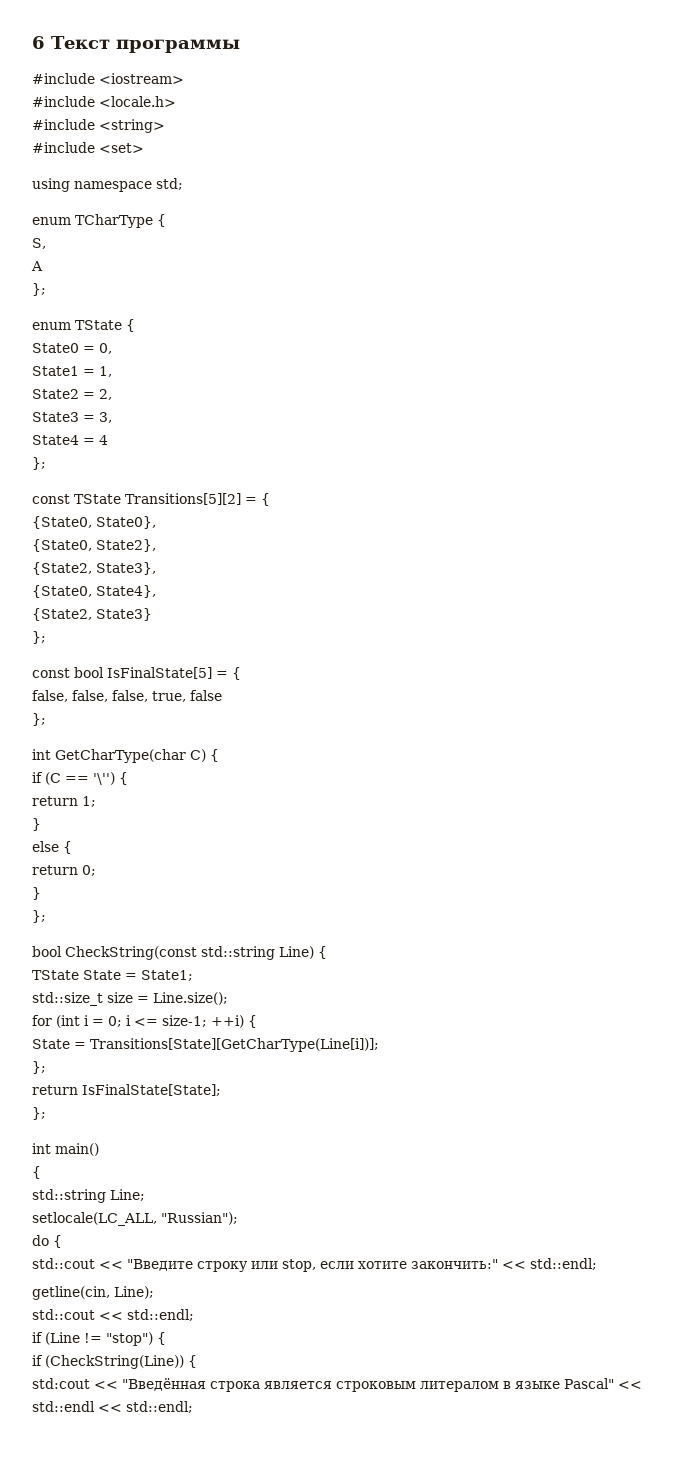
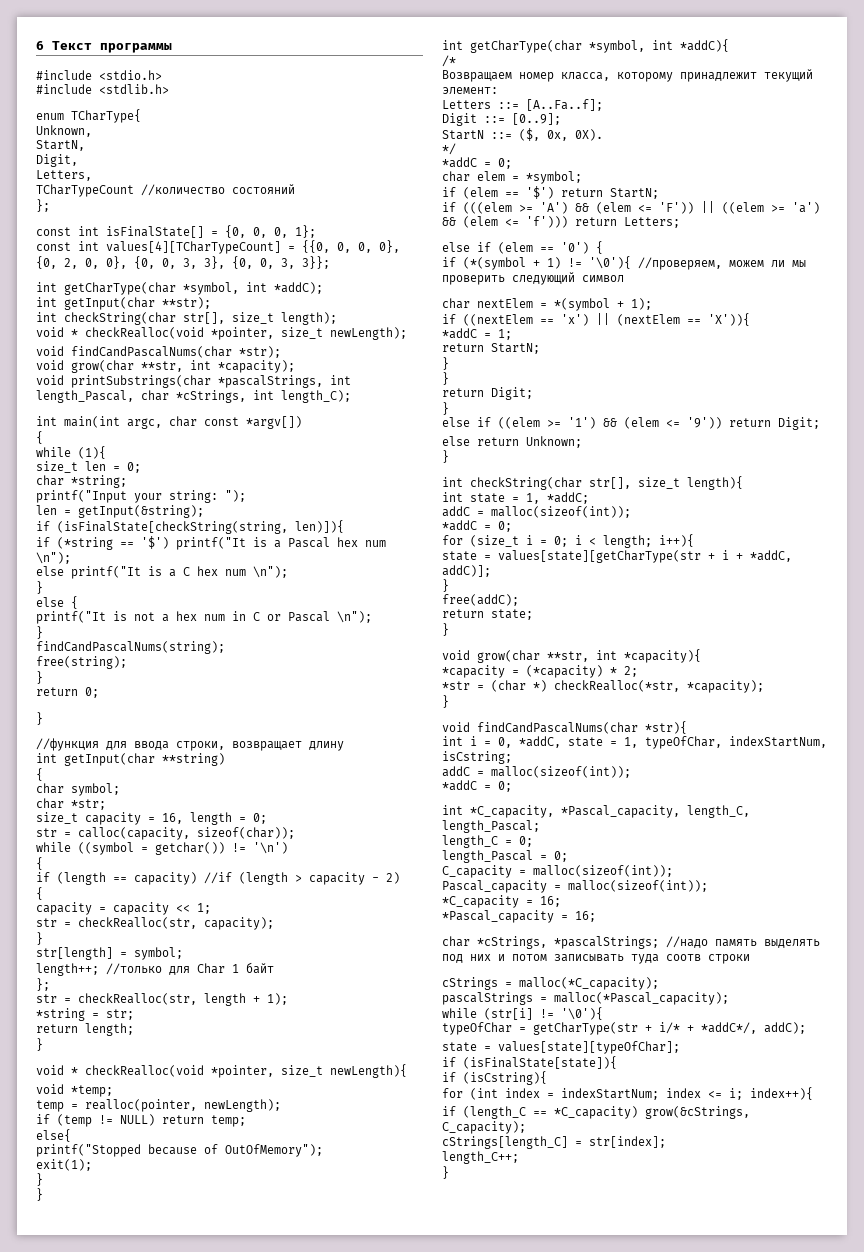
- #include <iostream>
- #include <locale.h>
- #include <string>
- #include <set>
- using namespace std;
- enum TCharType {
- S,
- A
+ #include <stdio.h>
+ #include <stdlib.h>
+ enum TCharType{
+ Unknown,
+ StartN,
+ Digit,
+ Letters,
+ TCharTypeCount //количество состояний
  };
- enum TState {
- State0 = 0,
- State1 = 1,
- State2 = 2,
- State3 = 3,
- State4 = 4
- };
- const TState Transitions[5][2] = {
- {State0, State0},
- {State0, State2},
- {State2, State3},
- {State0, State4},
- {State2, State3}
- };
- const bool IsFinalState[5] = {
- false, false, false, true, false
- };
- int GetCharType(char C) {
- if (C == '\'') {
- return 1;
+ const int isFinalState[] = {0, 0, 0, 1};
+ const int values[4][TCharTypeCount] = {{0, 0, 0, 0}, {0, 2, 0, 0}, {0, 0, 3, 3}, {0, 0, 3, 3}};
+ int getCharType(char *symbol, int *addC);
+ int getInput(char **str);
+ int checkString(char str[], size_t length);
+ void * checkRealloc(void *pointer, size_t newLength);
+ void findCandPascalNums(char *str);
+ void grow(char **str, int *capacity);
+ void printSubstrings(char *pascalStrings, int length_Pascal, char *cStrings, int length_C);
+ int main(int argc, char const *argv[])
+ {
+ while (1){
+ size_t len = 0;
+ char *string;
+ printf("Input your string: ");
+ len = getInput(&string);
+ if (isFinalState[checkString(string, len)]){
+ if (*string == '$') printf("It is a Pascal hex num \n");
+ else printf("It is a C hex num \n");
  }
  else {
+ printf("It is not a hex num in C or Pascal \n");
+ }
+ findCandPascalNums(string);
+ free(string);
+ }
  return 0;
  }
+ //функция для ввода строки, возвращает длину
+ int getInput(char **string)
+ {
+ char symbol;
+ char *str;
+ size_t capacity = 16, length = 0;
+ str = calloc(capacity, sizeof(char));
+ while ((symbol = getchar()) != '\n')
+ {
+ if (length == capacity) //if (length > capacity - 2)
+ {
+ capacity = capacity << 1;
+ str = checkRealloc(str, capacity);
+ }
+ str[length] = symbol;
+ length++; //только для Char 1 байт
  };
- bool CheckString(const std::string Line) {
- TState State = State1;
- std::size_t size = Line.size();
- for (int i = 0; i <= size-1; ++i) {
- State = Transitions[State][GetCharType(Line[i])];
- };
- return IsFinalState[State];
- };
- int main()
- {
- std::string Line;
- setlocale(LC_ALL, "Russian");
- do {
- std::cout << "Введите строку или stop, если хотите закончить:" << std::endl;
- getline(cin, Line);
- std::cout << std::endl;
- if (Line != "stop") {
- if (CheckString(Line)) {
- std:cout << "Введённая строка является строковым литералом в языке Pascal" << std::endl << std::endl;
+ str = checkRealloc(str, length + 1);
+ *string = str;
+ return length;
+ }
+ void * checkRealloc(void *pointer, size_t newLength){
+ void *temp;
+ temp = realloc(pointer, newLength);
+ if (temp != NULL) return temp;
+ else{
+ printf("Stopped because of OutOfMemory");
+ exit(1);
+ }
+ }
+ int getCharType(char *symbol, int *addC){
+ /*
+ Возвращаем номер класса, которому принадлежит текущий элемент:
+ Letters ::= [A..Fa..f];
+ Digit ::= [0..9];
+ StartN ::= ($, 0x, 0X).
+ */
+ *addC = 0;
+ char elem = *symbol;
+ if (elem == '$') return StartN;
+ if (((elem >= 'A') && (elem <= 'F')) || ((elem >= 'a') && (elem <= 'f'))) return Letters;
+ else if (elem == '0') {
+ if (*(symbol + 1) != '\0'){ //проверяем, можем ли мы проверить следующий символ
+ char nextElem = *(symbol + 1);
+ if ((nextElem == 'x') || (nextElem == 'X')){
+ *addC = 1;
+ return StartN;
+ }
+ }
+ return Digit;
+ }
+ else if ((elem >= '1') && (elem <= '9')) return Digit;
+ else return Unknown;
+ }
+ int checkString(char str[], size_t length){
+ int state = 1, *addC;
+ addC = malloc(sizeof(int));
+ *addC = 0;
+ for (size_t i = 0; i < length; i++){
+ state = values[state][getCharType(str + i + *addC, addC)];
+ }
+ free(addC);
+ return state;
+ }
+ void grow(char **str, int *capacity){
+ *capacity = (*capacity) * 2;
+ *str = (char *) checkRealloc(*str, *capacity);
+ }
+ void findCandPascalNums(char *str){
+ int i = 0, *addC, state = 1, typeOfChar, indexStartNum, isCstring;
+ addC = malloc(sizeof(int));
+ *addC = 0;
+ int *C_capacity, *Pascal_capacity, length_C, length_Pascal;
+ length_C = 0;
+ length_Pascal = 0;
+ C_capacity = malloc(sizeof(int));
+ Pascal_capacity = malloc(sizeof(int));
+ *C_capacity = 16;
+ *Pascal_capacity = 16;
+ char *cStrings, *pascalStrings; //надо память выделять под них и потом записывать туда соотв строки
+ cStrings = malloc(*C_capacity);
+ pascalStrings = malloc(*Pascal_capacity);
+ while (str[i] != '\0'){
+ typeOfChar = getCharType(str + i/* + *addC*/, addC);
+ state = values[state][typeOfChar];
+ if (isFinalState[state]){
+ if (isCstring){
+ for (int index = indexStartNum; index <= i; index++){
+ if (length_C == *C_capacity) grow(&cStrings, C_capacity);
+ cStrings[length_C] = str[index];
+ length_C++;
+ }

